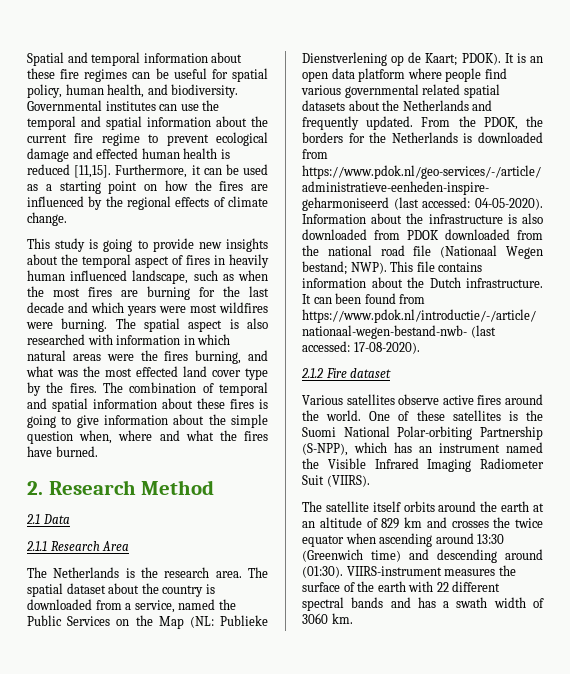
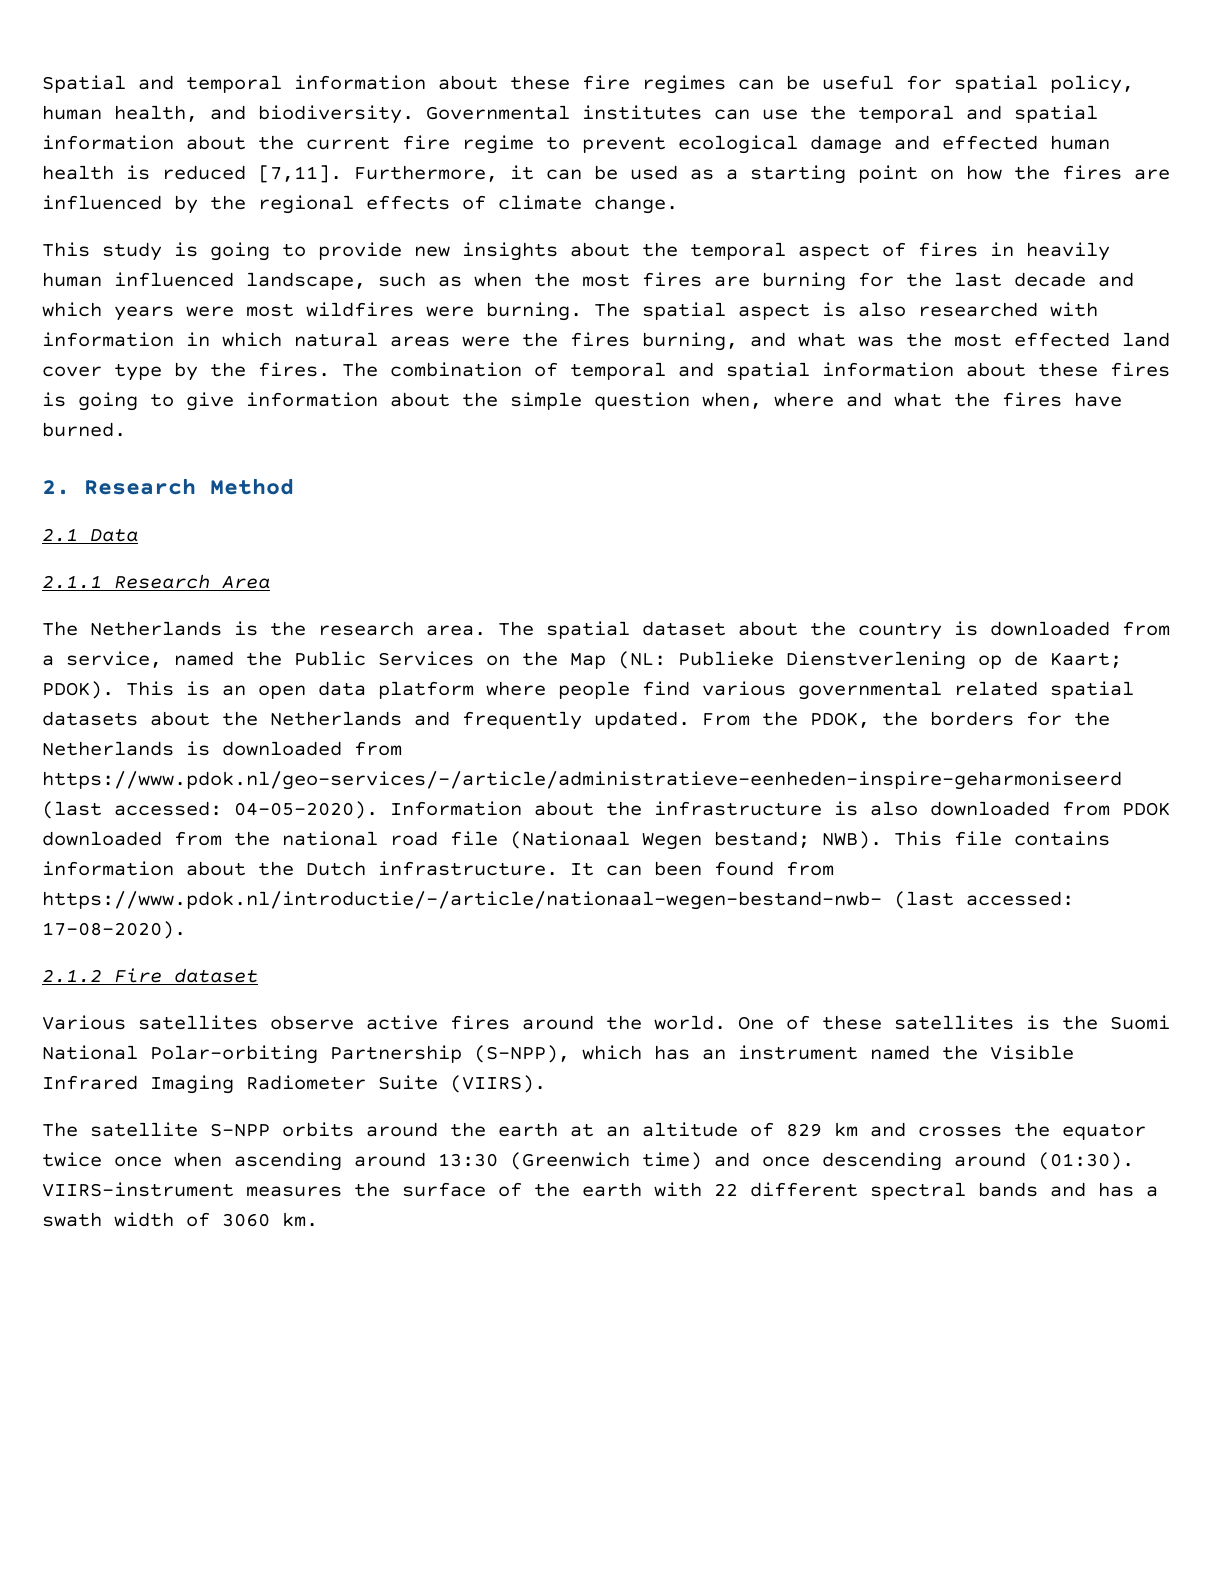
- Governmental institutes can use the temporal and spatial information about the current fire regime to prevent ecological damage and effected human health is reduced [11,15].
+ Governmental institutes can use the temporal and spatial information about the current fire regime to prevent ecological damage and effected human health is reduced [7,11].
- It is an open data platform where people find various governmental related spatial datasets about the Netherlands and frequently updated.
+ This is an open data platform where people find various governmental related spatial datasets about the Netherlands and frequently updated.
- Information about the infrastructure is also downloaded from PDOK downloaded from the national road file (Nationaal Wegen bestand; NWP).
+ Information about the infrastructure is also downloaded from PDOK downloaded from the national road file (Nationaal Wegen bestand; NWB).
- One of these satellites is the Suomi National Polar-orbiting Partnership (S-NPP), which has an instrument named the Visible Infrared Imaging Radiometer Suit (VIIRS).
+ One of these satellites is the Suomi National Polar-orbiting Partnership (S-NPP), which has an instrument named the Visible Infrared Imaging Radiometer Suite (VIIRS).
- The satellite itself orbits around the earth at an altitude of 829 km and crosses the twice equator when ascending around 13:30 (Greenwich time) and descending around (01:30).
+ The satellite S-NPP orbits around the earth at an altitude of 829 km and crosses the equator twice once when ascending around 13:30 (Greenwich time) and once descending around (01:30).

